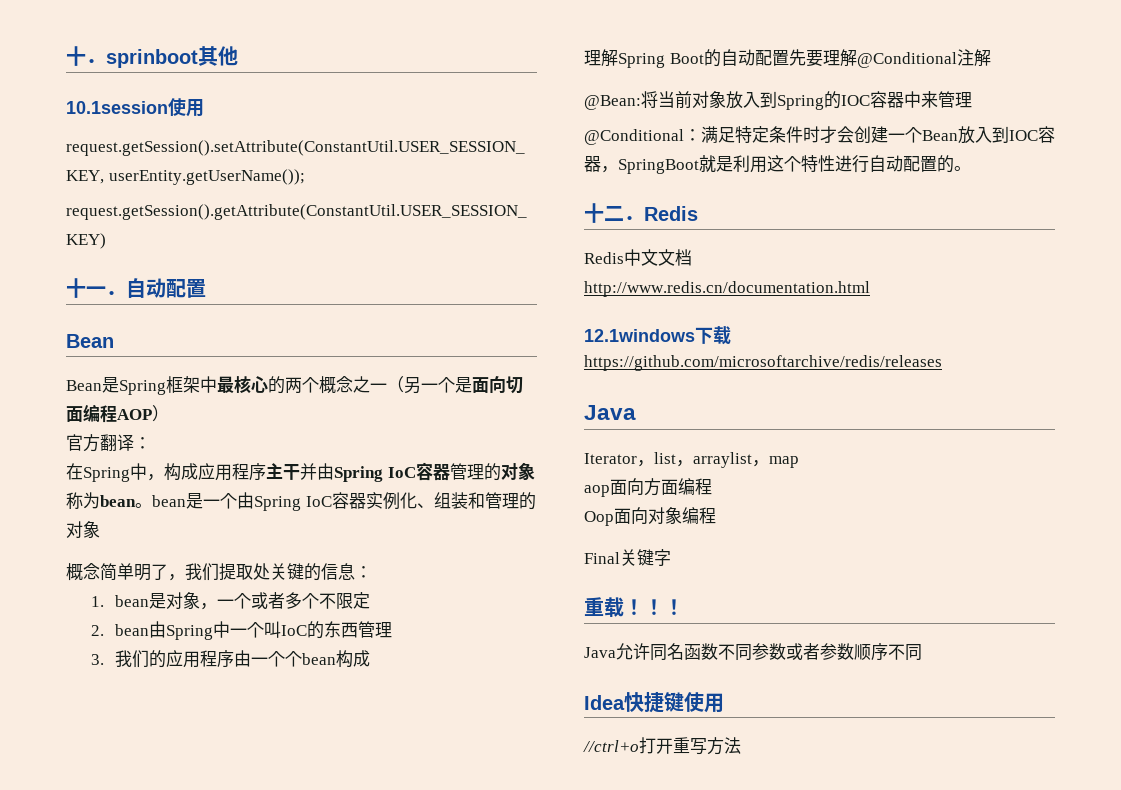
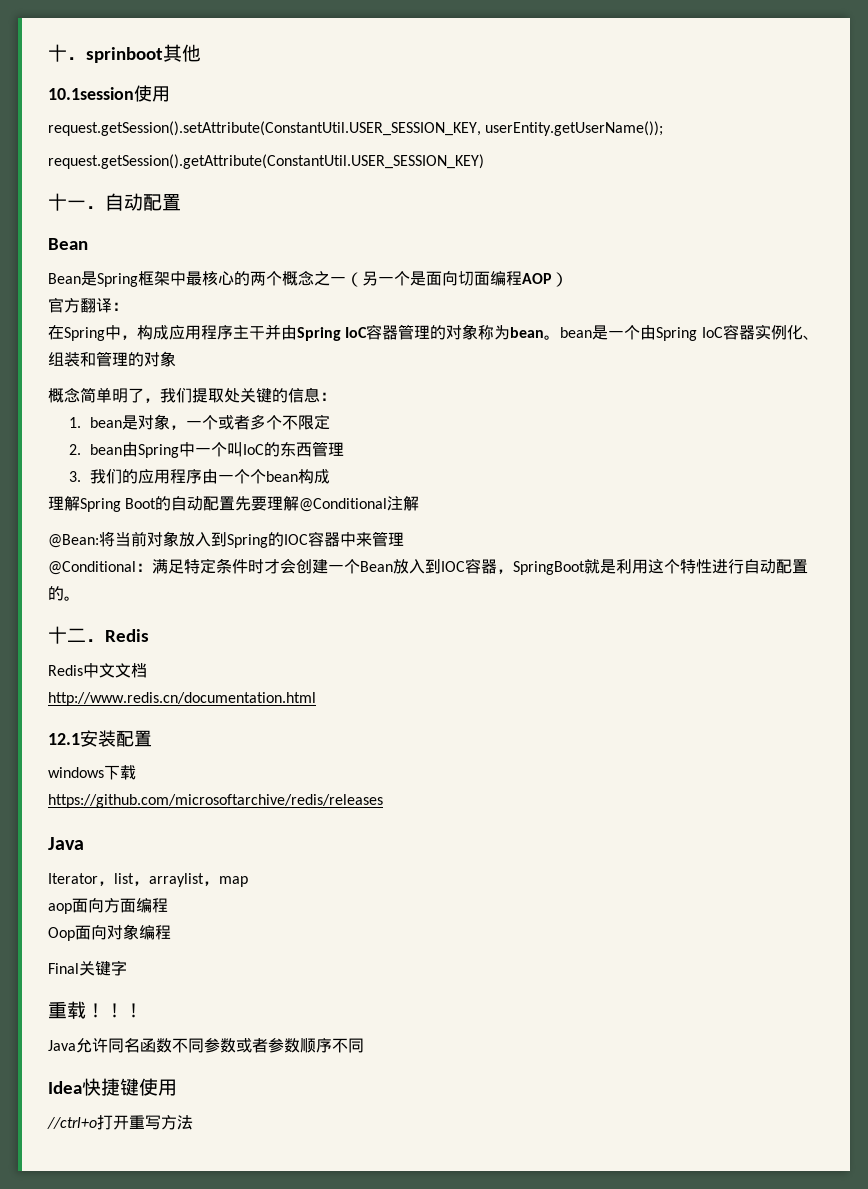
- 12.1windows下载
+ 12.1安装配置
+ windows下载

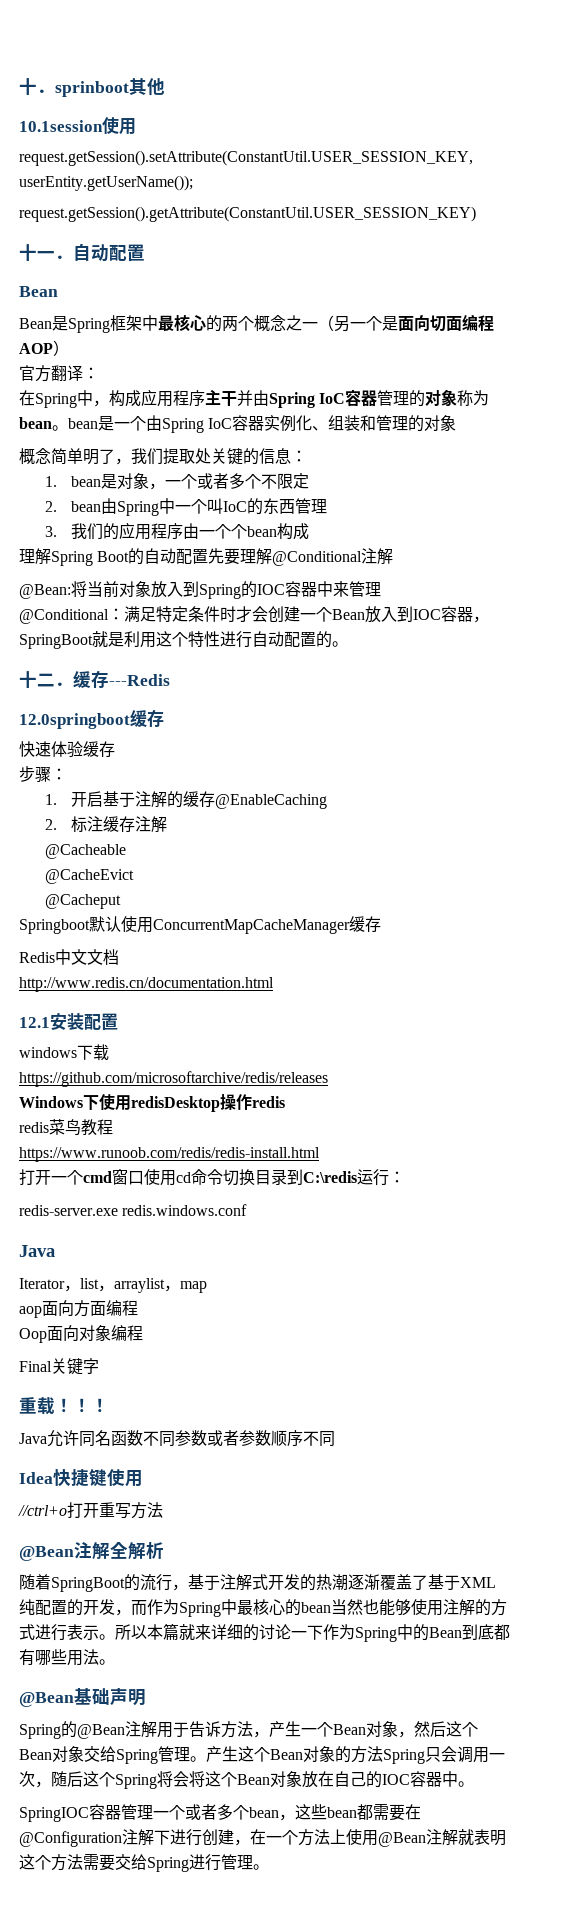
- 十二．Redis
+ 十二．缓存---Redis
+ 12.0springboot缓存
+ 快速体验缓存
+ 步骤：
+ 1.开启基于注解的缓存@EnableCaching
+ 2.标注缓存注解
+ @Cacheable
+ @CacheEvict
+ @Cacheput
+ Springboot默认使用ConcurrentMapCacheManager缓存
+ Windows下使用redisDesktop操作redis
+ redis菜鸟教程
+ https://www.runoob.com/redis/redis-install.html
+ 打开一个cmd窗口使用cd命令切换目录到C:\redis运行：
+ redis-server.exe redis.windows.conf
+ @Bean注解全解析
+ 随着SpringBoot的流行，基于注解式开发的热潮逐渐覆盖了基于XML纯配置的开发，而作为Spring中最核心的bean当然也能够使用注解的方式进行表示。所以本篇就来详细的讨论一下作为Spring中的Bean到底都有哪些用法。
+ @Bean基础声明
+ Spring的@Bean注解用于告诉方法，产生一个Bean对象，然后这个Bean对象交给Spring管理。产生这个Bean对象的方法Spring只会调用一次，随后这个Spring将会将这个Bean对象放在自己的IOC容器中。
+ SpringIOC容器管理一个或者多个bean，这些bean都需要在@Configuration注解下进行创建，在一个方法上使用@Bean注解就表明这个方法需要交给Spring进行管理。

